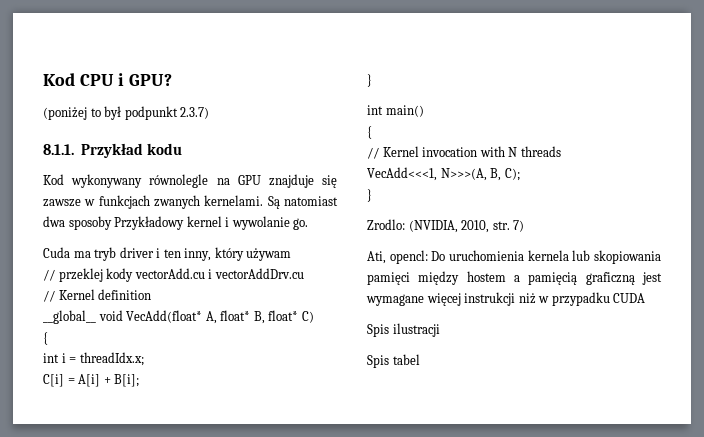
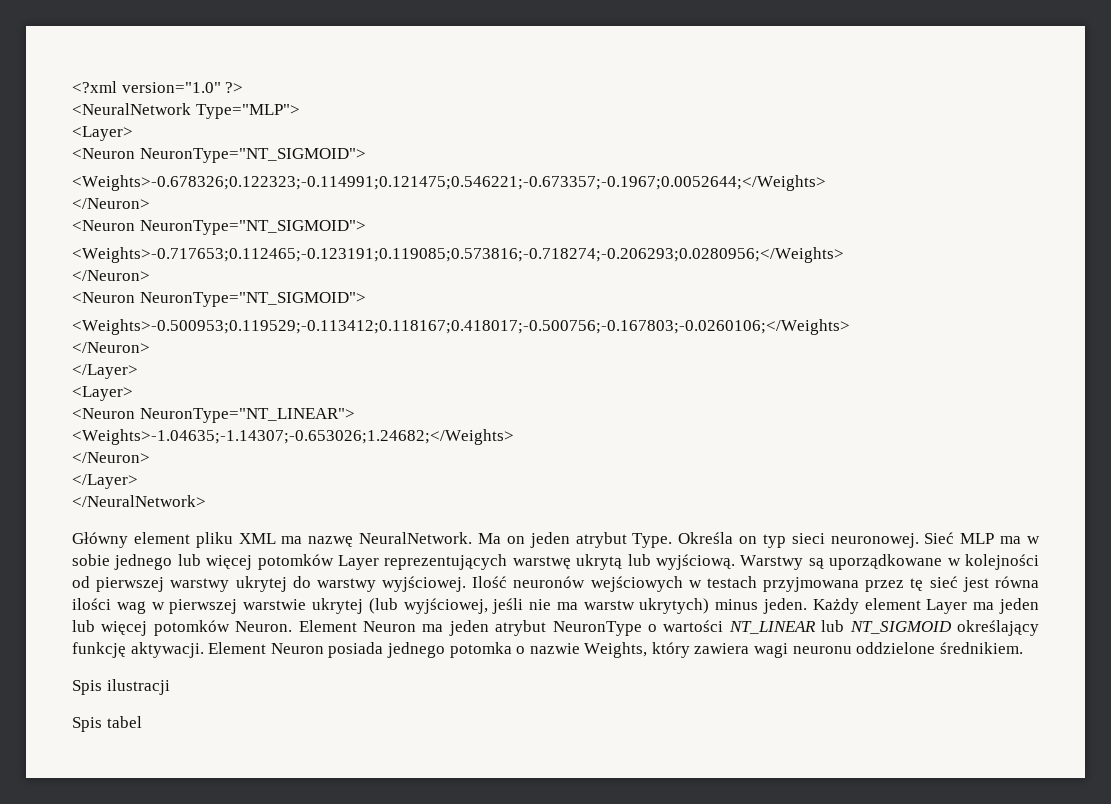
- Kod CPU i GPU?
- (poniżej to był podpunkt 2.3.7)
- 8.1.1. Przykład kodu
- Kod wykonywany równolegle na GPU znajduje się zawsze w funkcjach zwanych kernelami. Są natomiast dwa sposoby Przykładowy kernel i wywolanie go.
- Cuda ma tryb driver i ten inny, który używam
- // przeklej kody vectorAdd.cu i vectorAddDrv.cu
- // Kernel definition
- __global__ void VecAdd(float* A, float* B, float* C)
- {
- int i = threadIdx.x;
- C[i] = A[i] + B[i];
- }
- int main()
- {
- // Kernel invocation with N threads
- VecAdd<<<1, N>>>(A, B, C);
- }
- Zrodlo: (NVIDIA, 2010, str. 7)
- Ati, opencl: Do uruchomienia kernela lub skopiowania pamięci między hostem a pamięcią graficzną jest wymagane więcej instrukcji niż w przypadku CUDA
+ <?xml version="1.0" ?>
+ <NeuralNetwork Type="MLP">
+ <Layer>
+ <Neuron NeuronType="NT_SIGMOID">
+ <Weights>-0.678326;0.122323;-0.114991;0.121475;0.546221;-0.673357;-0.1967;0.0052644;</Weights>
+ </Neuron>
+ <Neuron NeuronType="NT_SIGMOID">
+ <Weights>-0.717653;0.112465;-0.123191;0.119085;0.573816;-0.718274;-0.206293;0.0280956;</Weights>
+ </Neuron>
+ <Neuron NeuronType="NT_SIGMOID">
+ <Weights>-0.500953;0.119529;-0.113412;0.118167;0.418017;-0.500756;-0.167803;-0.0260106;</Weights>
+ </Neuron>
+ </Layer>
+ <Layer>
+ <Neuron NeuronType="NT_LINEAR">
+ <Weights>-1.04635;-1.14307;-0.653026;1.24682;</Weights>
+ </Neuron>
+ </Layer>
+ </NeuralNetwork>
+ Główny element pliku XML ma nazwę NeuralNetwork. Ma on jeden atrybut Type. Określa on typ sieci neuronowej. Sieć MLP ma w sobie jednego lub więcej potomków Layer reprezentujących warstwę ukrytą lub wyjściową. Warstwy są uporządkowane w kolejności od pierwszej warstwy ukrytej do warstwy wyjściowej. Ilość neuronów wejściowych w testach przyjmowana przez tę sieć jest równa ilości wag w pierwszej warstwie ukrytej (lub wyjściowej, jeśli nie ma warstw ukrytych) minus jeden. Każdy element Layer ma jeden lub więcej potomków Neuron. Element Neuron ma jeden atrybut NeuronType o wartości NT_LINEAR lub NT_SIGMOID określający funkcję aktywacji. Element Neuron posiada jednego potomka o nazwie Weights, który zawiera wagi neuronu oddzielone średnikiem.

